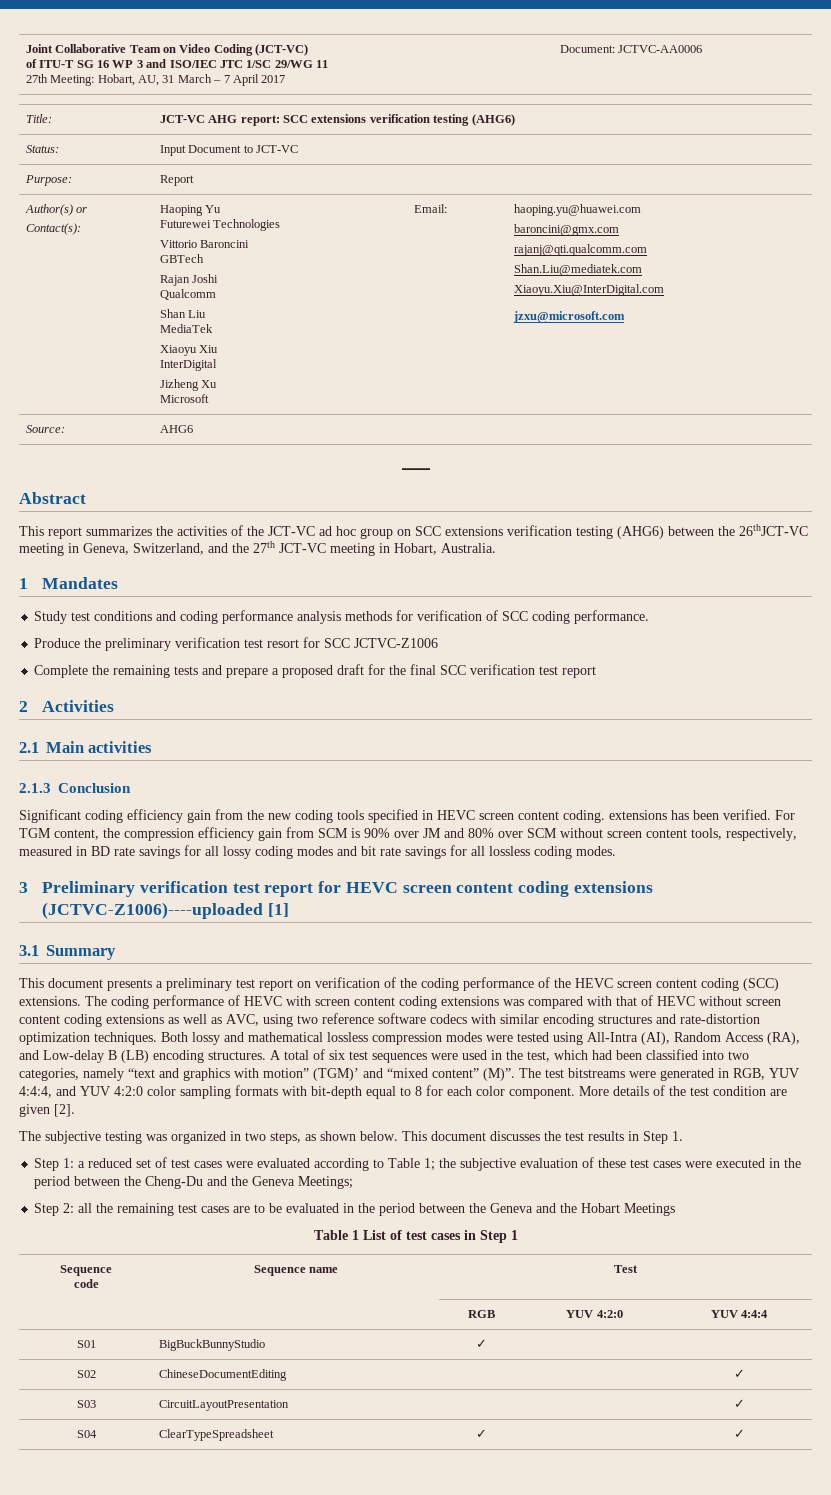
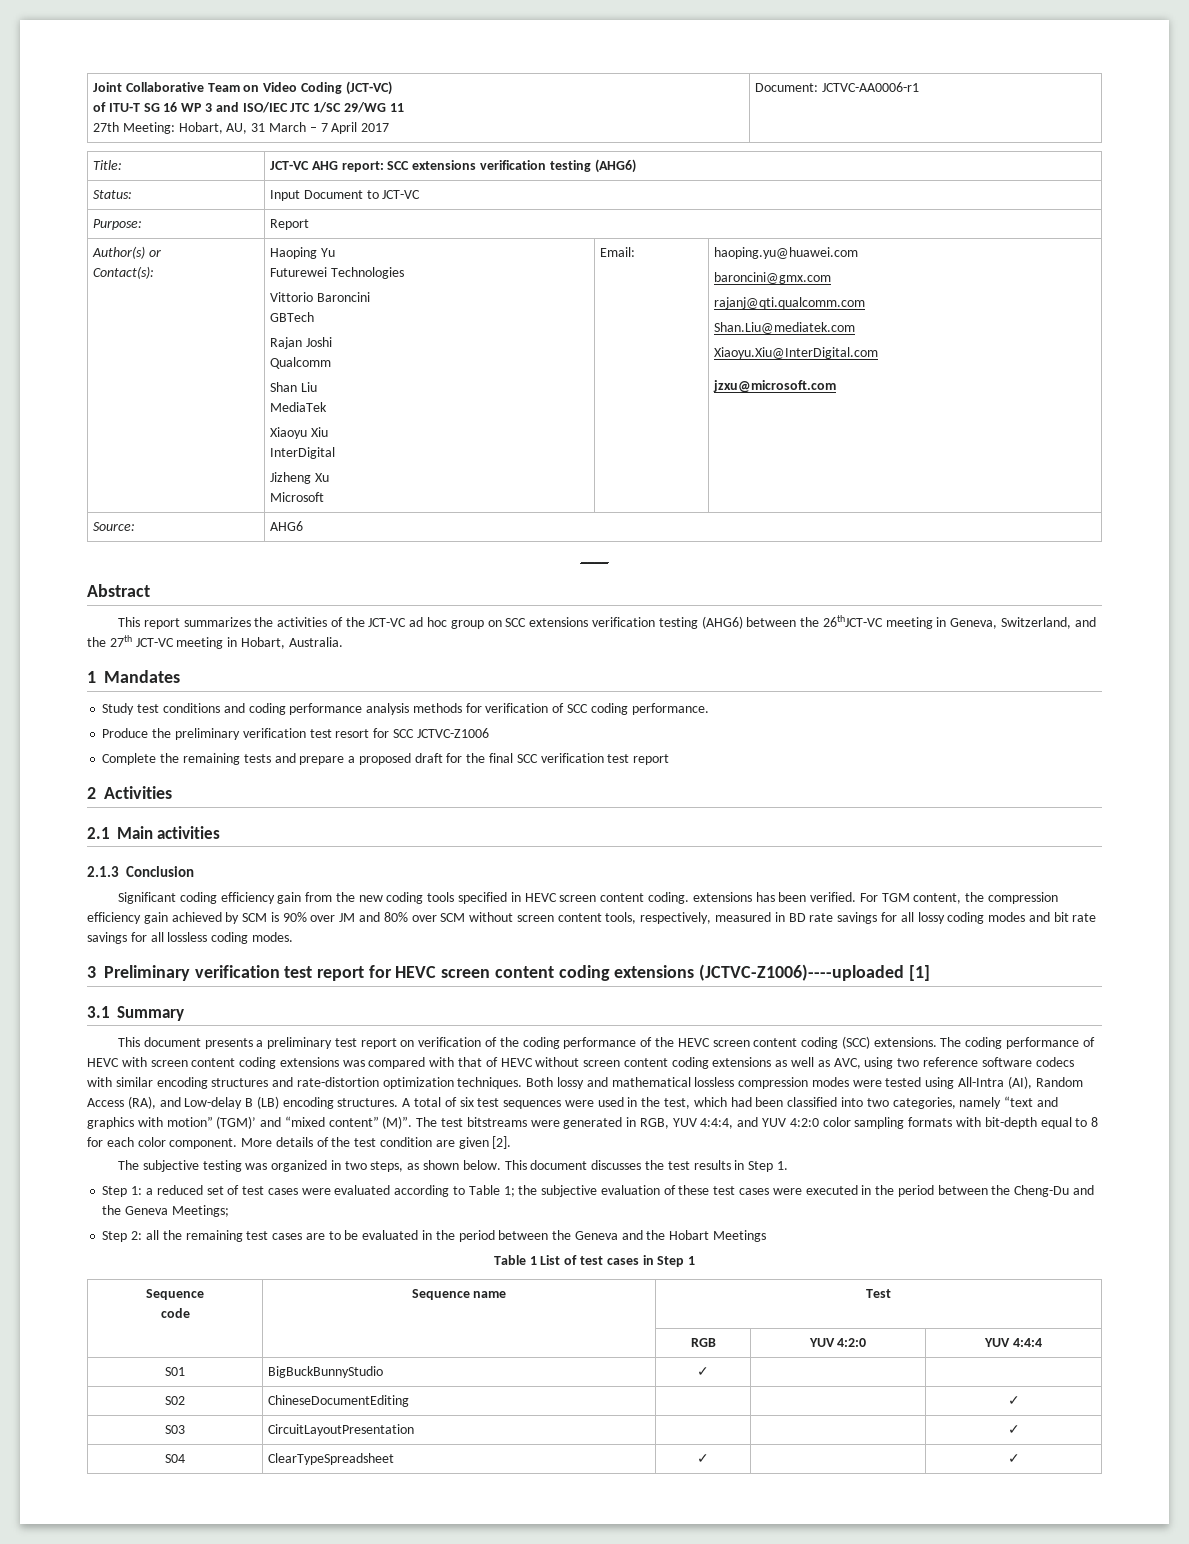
  Joint Collaborative Team on Video Coding (JCT-VC)
  of ITU-T SG 16 WP 3 and ISO/IEC JTC 1/SC 29/WG 11
- 27th Meeting: Hobart, AU, 31 March – 7 April 2017 | Document: JCTVC-AA0006
+ 27th Meeting: Hobart, AU, 31 March – 7 April 2017 | Document: JCTVC-AA0006-r1
- For TGM content, the compression efficiency gain from SCM is 90% over JM and 80% over SCM without screen content tools, respectively, measured in BD rate savings for all lossy coding modes and bit rate savings for all lossless coding modes.
+ For TGM content, the compression efficiency gain achieved by SCM is 90% over JM and 80% over SCM without screen content tools, respectively, measured in BD rate savings for all lossy coding modes and bit rate savings for all lossless coding modes.

